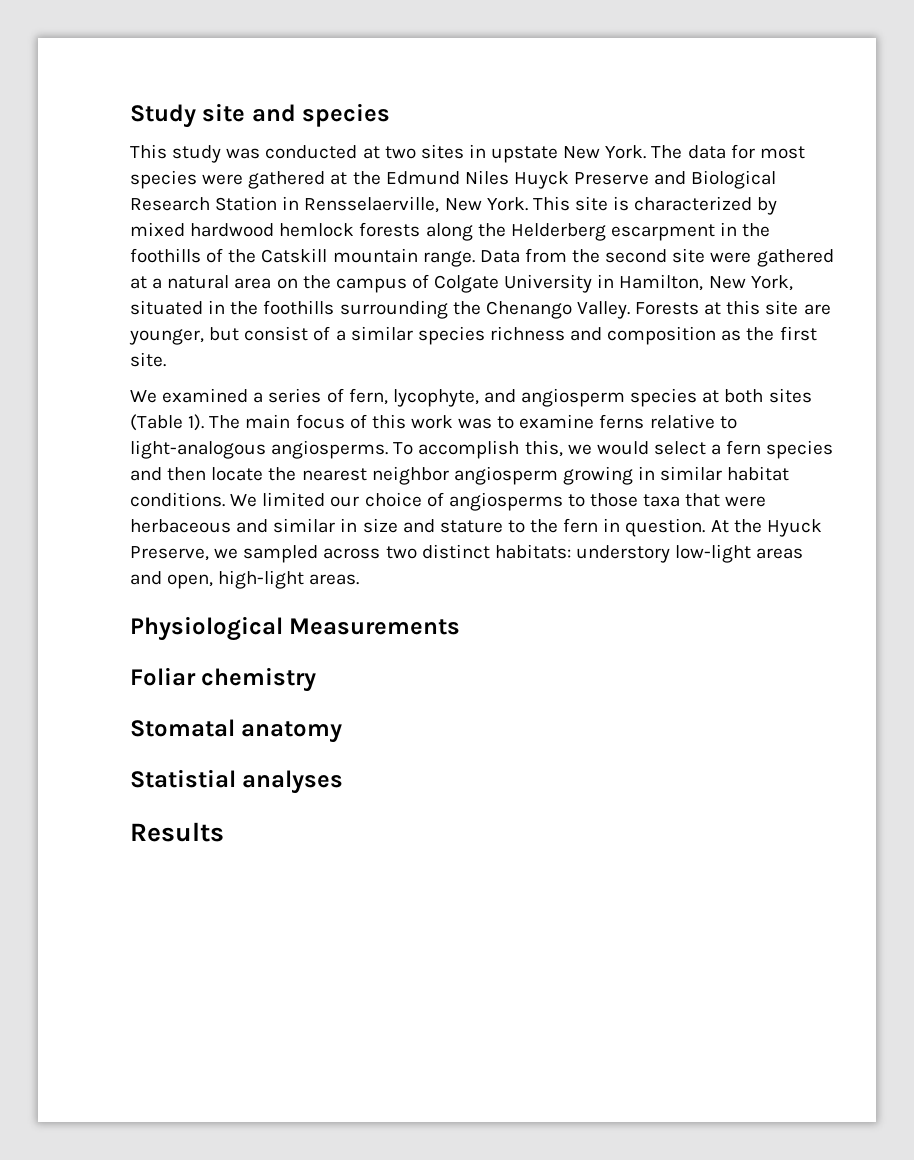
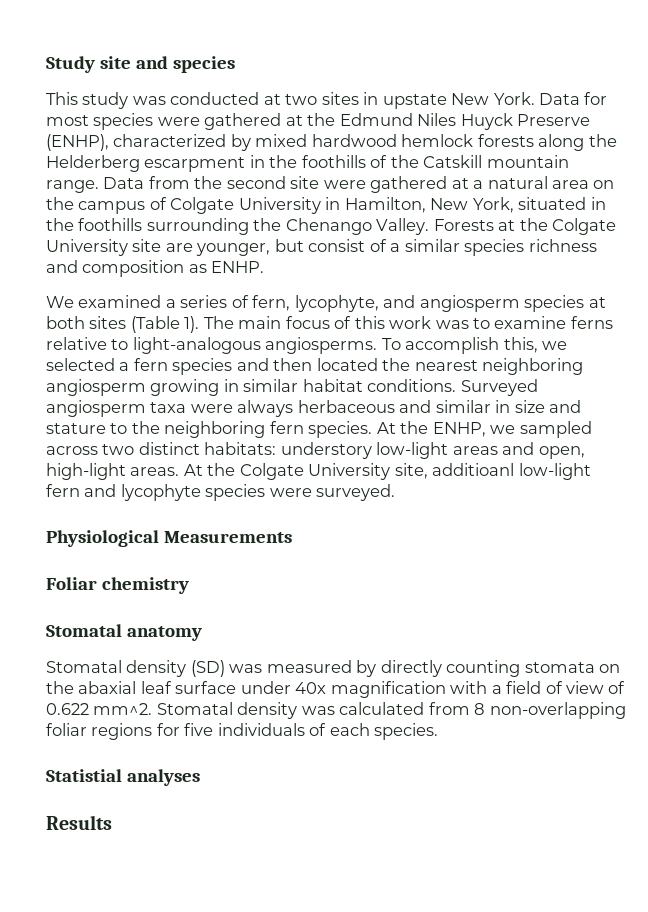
- The data for most species were gathered at the Edmund Niles Huyck Preserve and Biological Research Station in Rensselaerville, New York. This site is characterized by mixed hardwood hemlock forests along the Helderberg escarpment in the foothills of the Catskill mountain range.
+ Data for most species were gathered at the Edmund Niles Huyck Preserve (ENHP), characterized by mixed hardwood hemlock forests along the Helderberg escarpment in the foothills of the Catskill mountain range.
- Forests at this site are younger, but consist of a similar species richness and composition as the first site.
+ Forests at the Colgate University site are younger, but consist of a similar species richness and composition as ENHP.
- To accomplish this, we would select a fern species and then locate the nearest neighbor angiosperm growing in similar habitat conditions.
+ To accomplish this, we selected a fern species and then located the nearest neighboring angiosperm growing in similar habitat conditions.
- We limited our choice of angiosperms to those taxa that were herbaceous and similar in size and stature to the fern in question. At the Hyuck Preserve, we sampled across two distinct habitats: understory low-light areas and open, high-light areas.
+ Surveyed angiosperm taxa were always herbaceous and similar in size and stature to the neighboring fern species. At the ENHP, we sampled across two distinct habitats: understory low-light areas and open, high-light areas. At the Colgate University site, additioanl low-light fern and lycophyte species were surveyed.
+ Stomatal density (SD) was measured by directly counting stomata on the abaxial leaf surface under 40x magnification with a field of view of 0.622 mm^2. Stomatal density was calculated from 8 non-overlapping foliar regions for five individuals of each species.

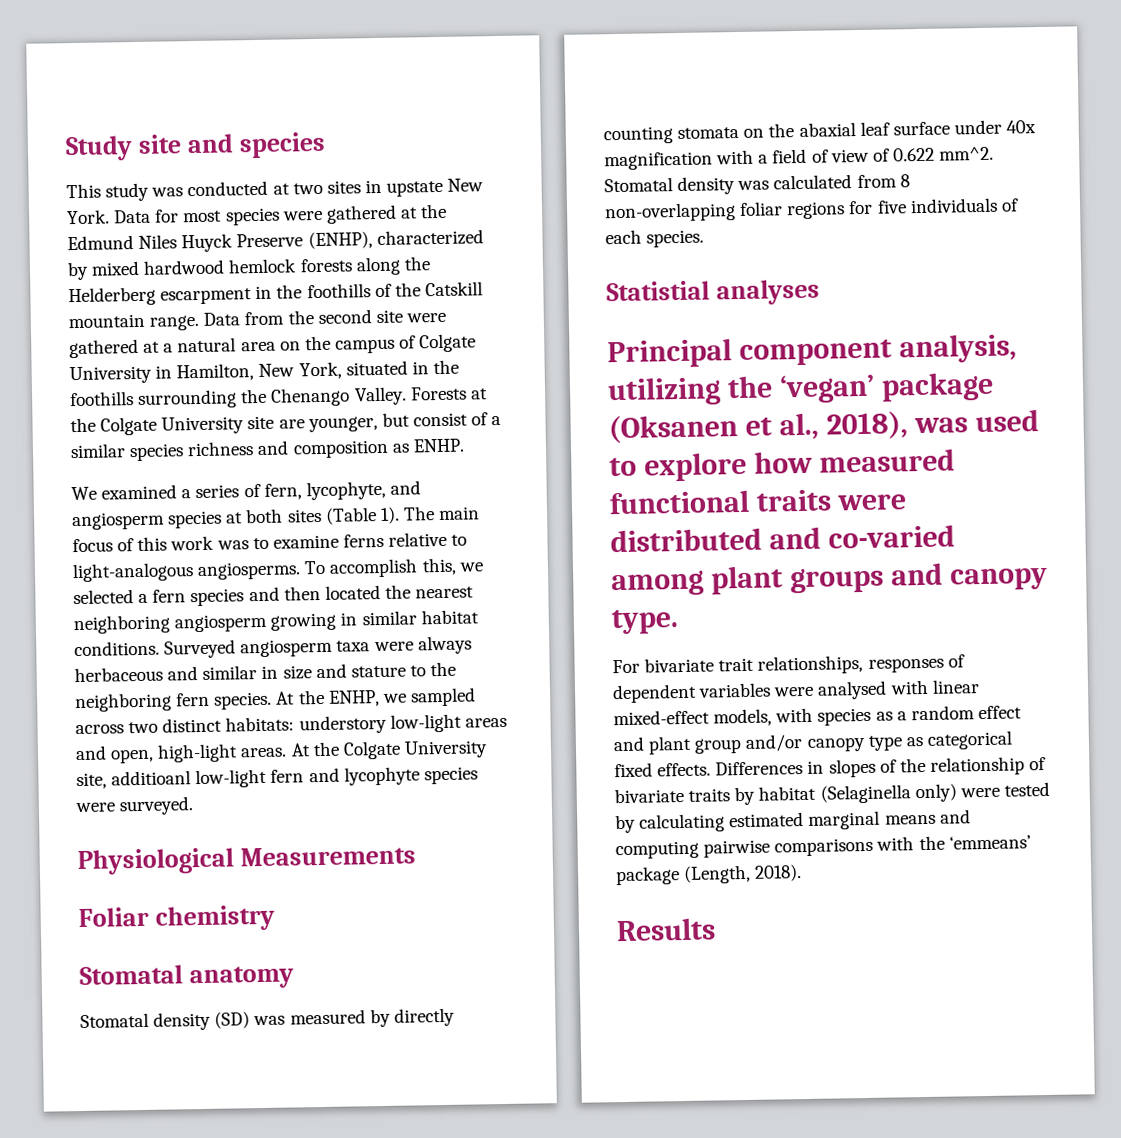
+ Principal component analysis, utilizing the ‘vegan’ package (Oksanen et al., 2018), was used to explore how measured functional traits were distributed and co-varied among plant groups and canopy type.
+ For bivariate trait relationships, responses of dependent variables were analysed with linear mixed-effect models, with species as a random effect and plant group and/or canopy type as categorical fixed effects. Differences in slopes of the relationship of bivariate traits by habitat (Selaginella only) were tested by calculating estimated marginal means and computing pairwise comparisons with the ‘emmeans’ package (Length, 2018).

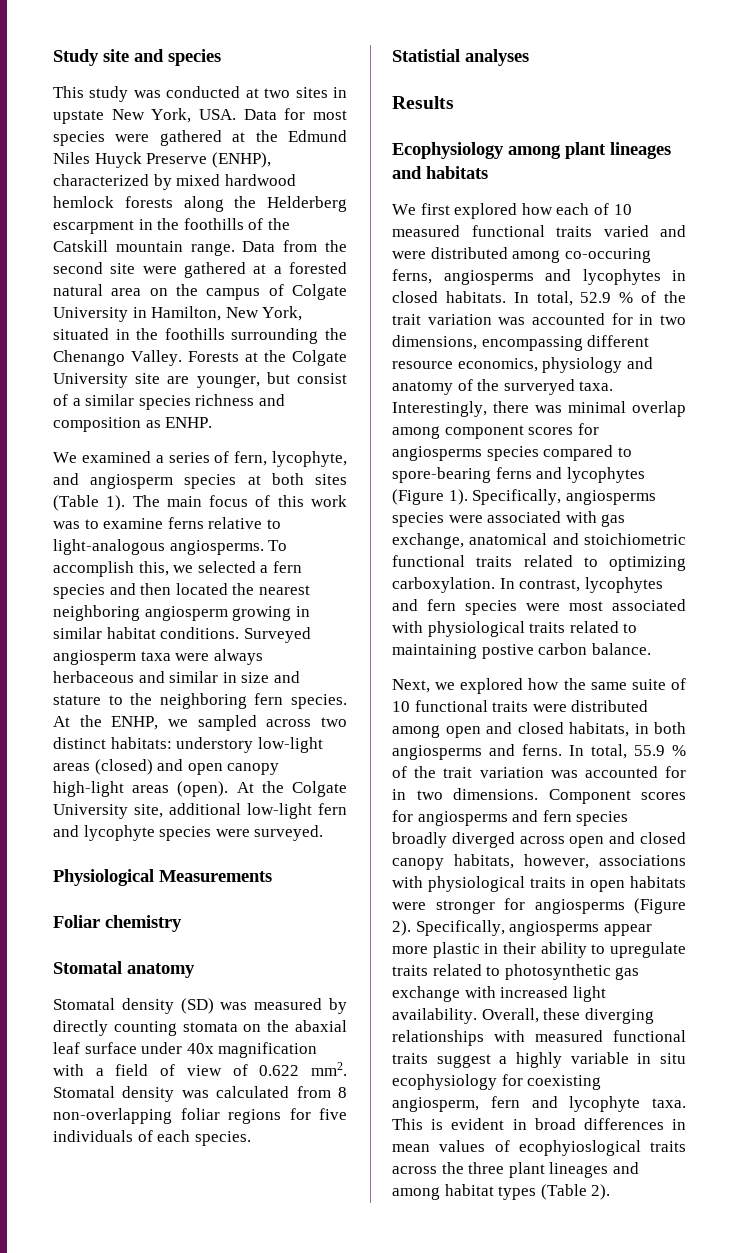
- This study was conducted at two sites in upstate New York. Data for most species were gathered at the Edmund Niles Huyck Preserve (ENHP), characterized by mixed hardwood hemlock forests along the Helderberg escarpment in the foothills of the Catskill mountain range.
+ This study was conducted at two sites in upstate New York, USA. Data for most species were gathered at the Edmund Niles Huyck Preserve (ENHP), characterized by mixed hardwood hemlock forests along the Helderberg escarpment in the foothills of the Catskill mountain range.
- Data from the second site were gathered at a natural area on the campus of Colgate University in Hamilton, New York, situated in the foothills surrounding the Chenango Valley.
+ Data from the second site were gathered at a forested natural area on the campus of Colgate University in Hamilton, New York, situated in the foothills surrounding the Chenango Valley.
- At the ENHP, we sampled across two distinct habitats: understory low-light areas and open, high-light areas.
+ At the ENHP, we sampled across two distinct habitats: understory low-light areas (closed) and open canopy high-light areas (open).
- At the Colgate University site, additioanl low-light fern and lycophyte species were surveyed.
+ At the Colgate University site, additional low-light fern and lycophyte species were surveyed.
- Stomatal density (SD) was measured by directly counting stomata on the abaxial leaf surface under 40x magnification with a field of view of 0.622 mm^2.
+ Stomatal density (SD) was measured by directly counting stomata on the abaxial leaf surface under 40x magnification with a field of view of 0.622 mm2.
- Principal component analysis, utilizing the ‘vegan’ package (Oksanen et al., 2018), was used to explore how measured functional traits were distributed and co-varied among plant groups and canopy type.
- For bivariate trait relationships, responses of dependent variables were analysed with linear mixed-effect models, with species as a random effect and plant group and/or canopy type as categorical fixed effects. Differences in slopes of the relationship of bivariate traits by habitat (Selaginella only) were tested by calculating estimated marginal means and computing pairwise comparisons with the ‘emmeans’ package (Length, 2018).
  Results
+ Ecophysiology among plant lineages and habitats
+ We first explored how each of 10 measured functional traits varied and were distributed among co-occuring ferns, angiosperms and lycophytes in closed habitats. In total, 52.9 % of the trait variation was accounted for in two dimensions, encompassing different resource economics, physiology and anatomy of the surveryed taxa. Interestingly, there was minimal overlap among component scores for angiosperms species compared to spore-bearing ferns and lycophytes (Figure 1). Specifically, angiosperms species were associated with gas exchange, anatomical and stoichiometric functional traits related to optimizing carboxylation. In contrast, lycophytes and fern species were most associated with physiological traits related to maintaining postive carbon balance.
+ Next, we explored how the same suite of 10 functional traits were distributed among open and closed habitats, in both angiosperms and ferns. In total, 55.9 % of the trait variation was accounted for in two dimensions. Component scores for angiosperms and fern species broadly diverged across open and closed canopy habitats, however, associations with physiological traits in open habitats were stronger for angiosperms (Figure 2). Specifically, angiosperms appear more plastic in their ability to upregulate traits related to photosynthetic gas exchange with increased light availability. Overall, these diverging relationships with measured functional traits suggest a highly variable in situ ecophysiology for coexisting angiosperm, fern and lycophyte taxa. This is evident in broad differences in mean values of ecophyioslogical traits across the three plant lineages and among habitat types (Table 2).

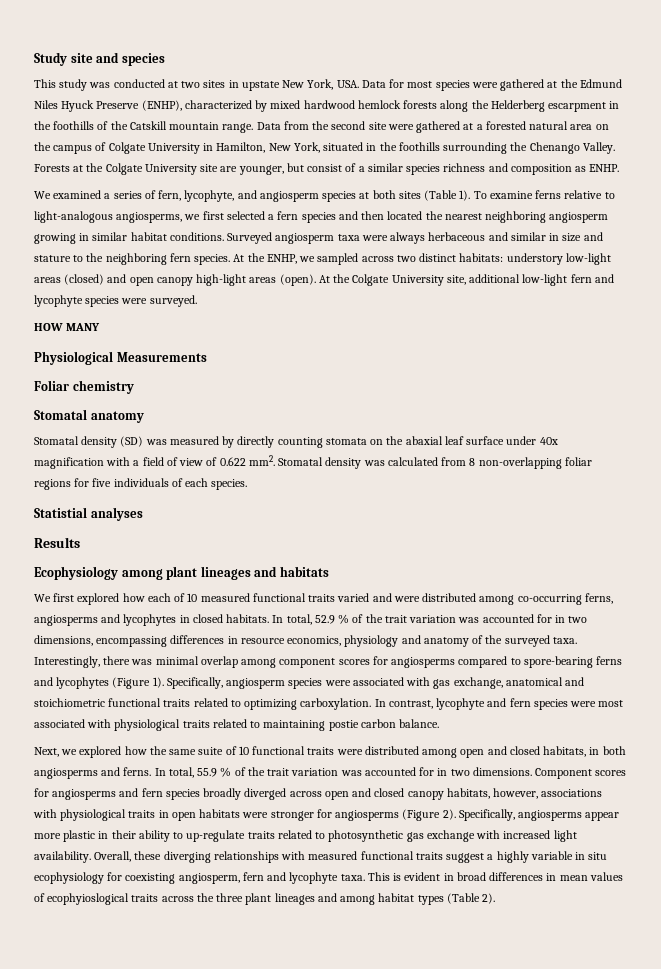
- This study was conducted at two sites in upstate New York, USA. Data for most species were gathered at the Edmund Niles Huyck Preserve (ENHP), characterized by mixed hardwood hemlock forests along the Helderberg escarpment in the foothills of the Catskill mountain range.
+ This study was conducted at two sites in upstate New York, USA. Data for most species were gathered at the Edmund Niles Hyuck Preserve (ENHP), characterized by mixed hardwood hemlock forests along the Helderberg escarpment in the foothills of the Catskill mountain range.
- The main focus of this work was to examine ferns relative to light-analogous angiosperms. To accomplish this, we selected a fern species and then located the nearest neighboring angiosperm growing in similar habitat conditions.
+ To examine ferns relative to light-analogous angiosperms, we first selected a fern species and then located the nearest neighboring angiosperm growing in similar habitat conditions.
+ HOW MANY
- We first explored how each of 10 measured functional traits varied and were distributed among co-occuring ferns, angiosperms and lycophytes in closed habitats.
+ We first explored how each of 10 measured functional traits varied and were distributed among co-occurring ferns, angiosperms and lycophytes in closed habitats.
- In total, 52.9 % of the trait variation was accounted for in two dimensions, encompassing different resource economics, physiology and anatomy of the surveryed taxa.
+ In total, 52.9 % of the trait variation was accounted for in two dimensions, encompassing differences in resource economics, physiology and anatomy of the surveyed taxa.
- Interestingly, there was minimal overlap among component scores for angiosperms species compared to spore-bearing ferns and lycophytes (Figure 1).
+ Interestingly, there was minimal overlap among component scores for angiosperms compared to spore-bearing ferns and lycophytes (Figure 1).
- Specifically, angiosperms species were associated with gas exchange, anatomical and stoichiometric functional traits related to optimizing carboxylation.
+ Specifically, angiosperm species were associated with gas exchange, anatomical and stoichiometric functional traits related to optimizing carboxylation.
- In contrast, lycophytes and fern species were most associated with physiological traits related to maintaining postive carbon balance.
+ In contrast, lycophyte and fern species were most associated with physiological traits related to maintaining postie carbon balance.
- Specifically, angiosperms appear more plastic in their ability to upregulate traits related to photosynthetic gas exchange with increased light availability.
+ Specifically, angiosperms appear more plastic in their ability to up-regulate traits related to photosynthetic gas exchange with increased light availability.

